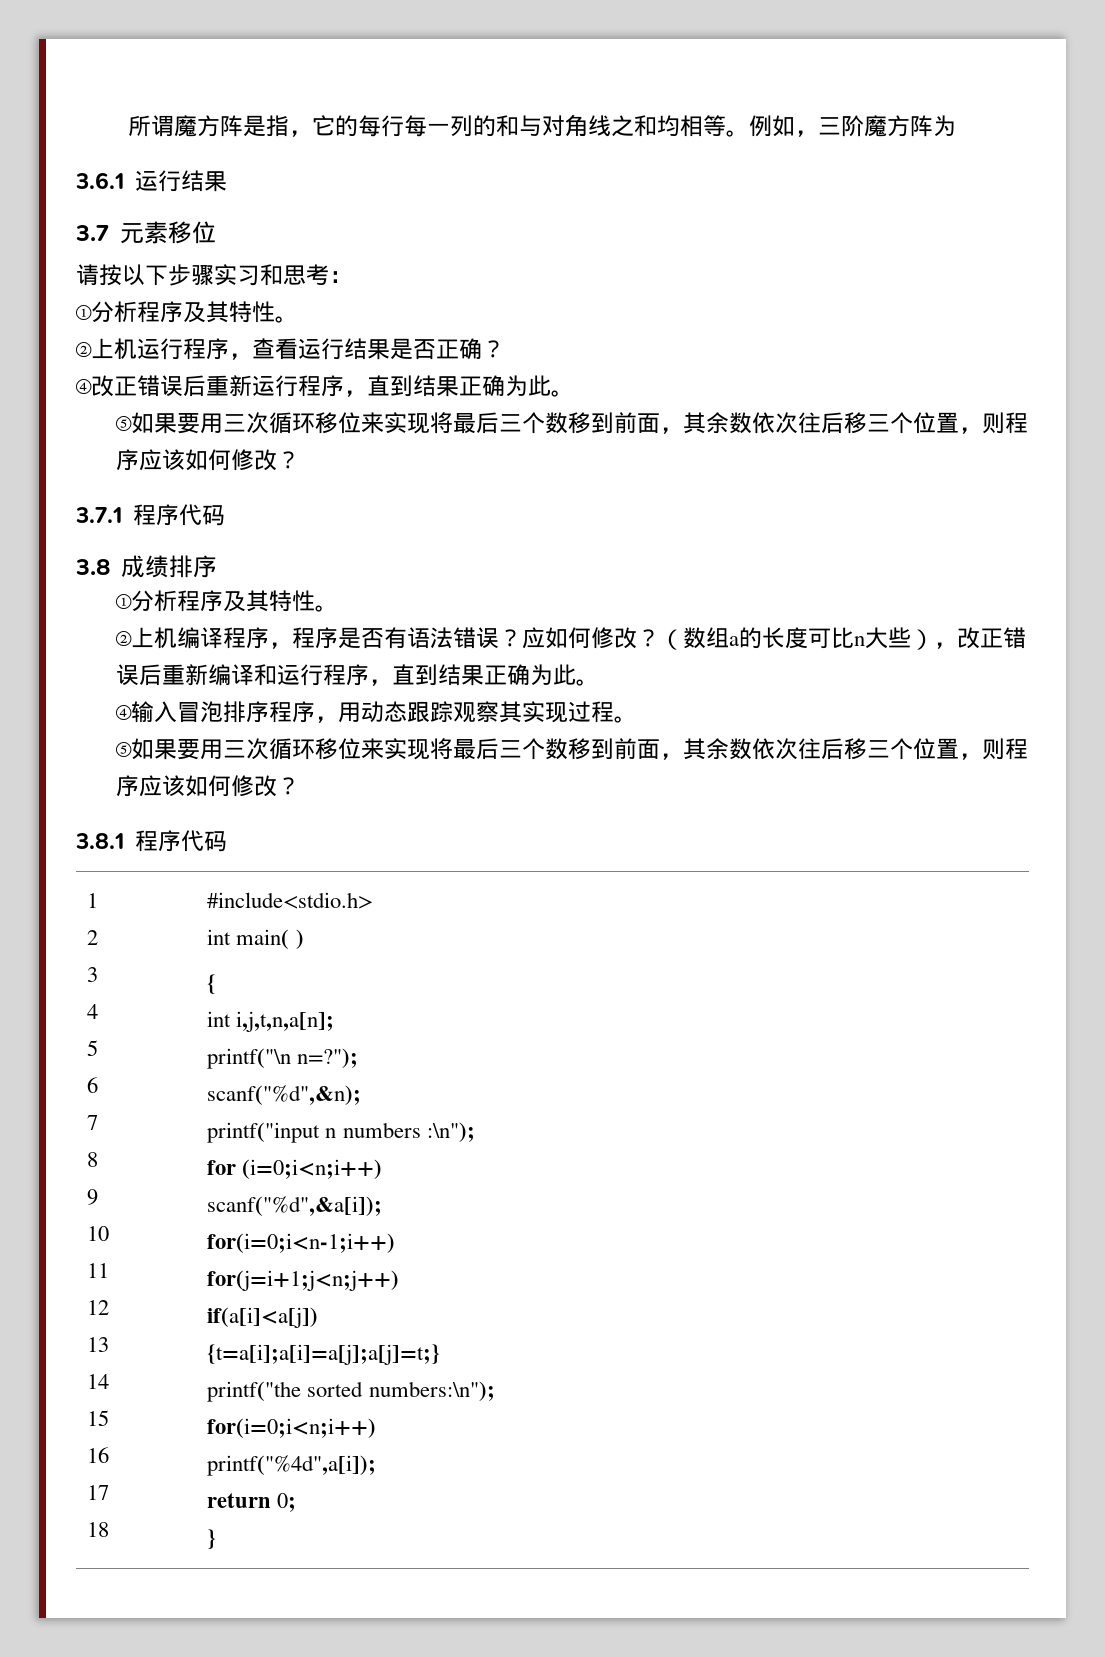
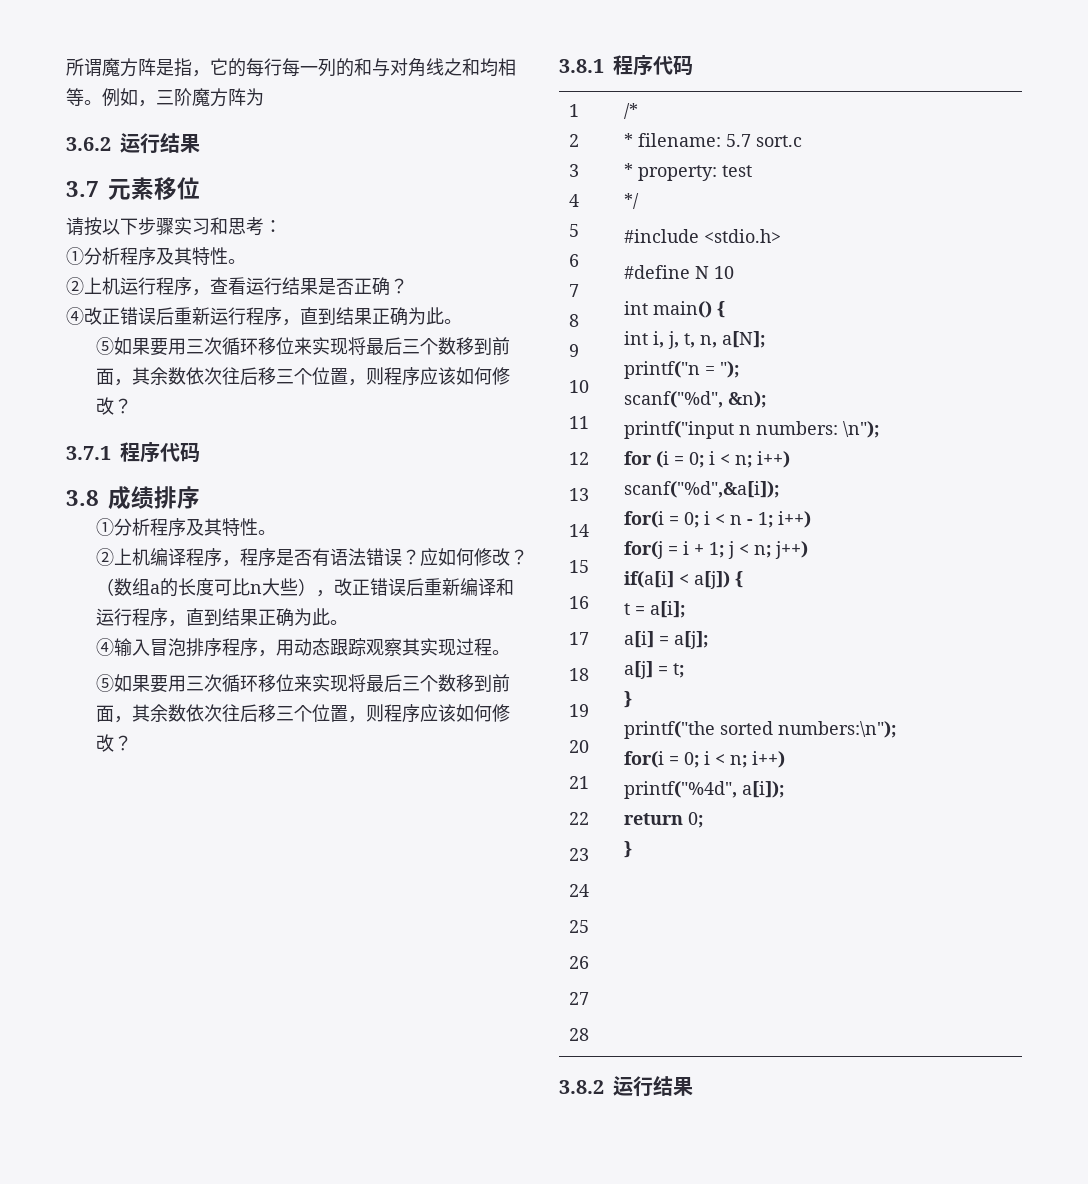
- 3.6.1运行结果
+ 3.6.2运行结果
- #include<stdio.h>
- int main( )
- {
+ 19
+ 20
+ 21
+ 22
+ 23
+ 24
+ 25
+ 26
+ 27
+ 28 | /*
+ * filename: 5.7 sort.c
+ * property: test
+ */
+ #include <stdio.h>
+ #define N 10
+ int main() {
- int i,j,t,n,a[n];
- printf("\n n=?");
- scanf("%d",&n);
+ int i, j, t, n, a[N];
+ printf("n = ");
+ scanf("%d", &n);
- printf("input n numbers :\n");
+ printf("input n numbers: \n");
- for (i=0;i<n;i++)
+ for (i = 0; i < n; i++)
  scanf("%d",&a[i]);
- for(i=0;i<n-1;i++)
- for(j=i+1;j<n;j++)
- if(a[i]<a[j])
- {t=a[i];a[i]=a[j];a[j]=t;}
+ for(i = 0; i < n - 1; i++)
+ for(j = i + 1; j < n; j++)
+ if(a[i] < a[j]) {
+ t = a[i];
+ a[i] = a[j];
+ a[j] = t;
+ }
  printf("the sorted numbers:\n");
- for(i=0;i<n;i++)
- printf("%4d",a[i]);
+ for(i = 0; i < n; i++)
+ printf("%4d", a[i]);
+ 3.8.2运行结果

